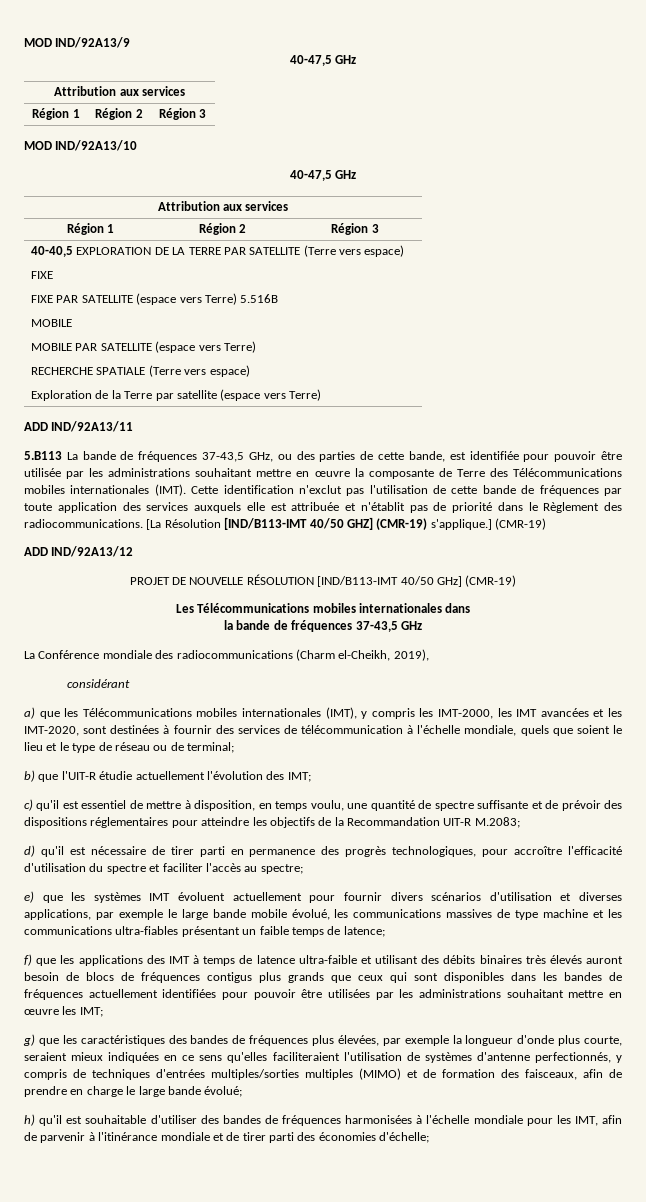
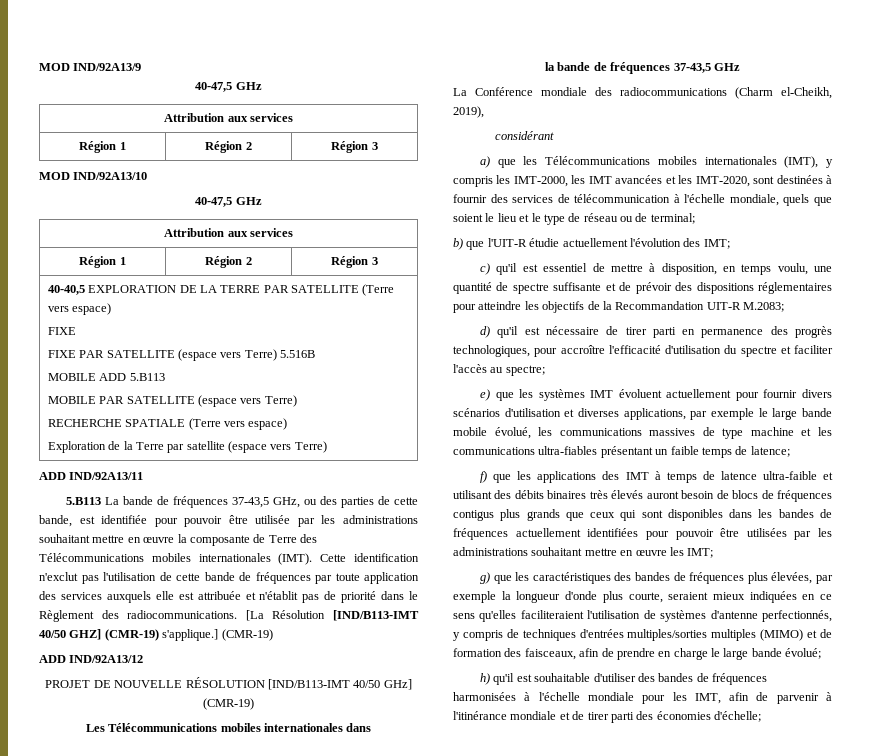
  FIXE PAR SATELLITE (espace vers Terre) 5.516B
- MOBILE
+ MOBILE ADD 5.B113

